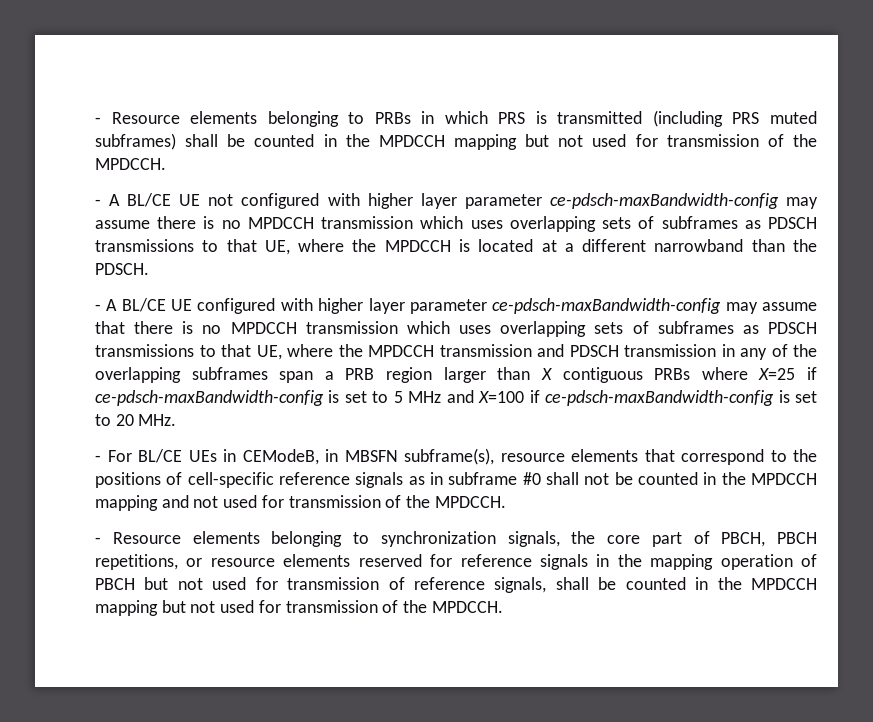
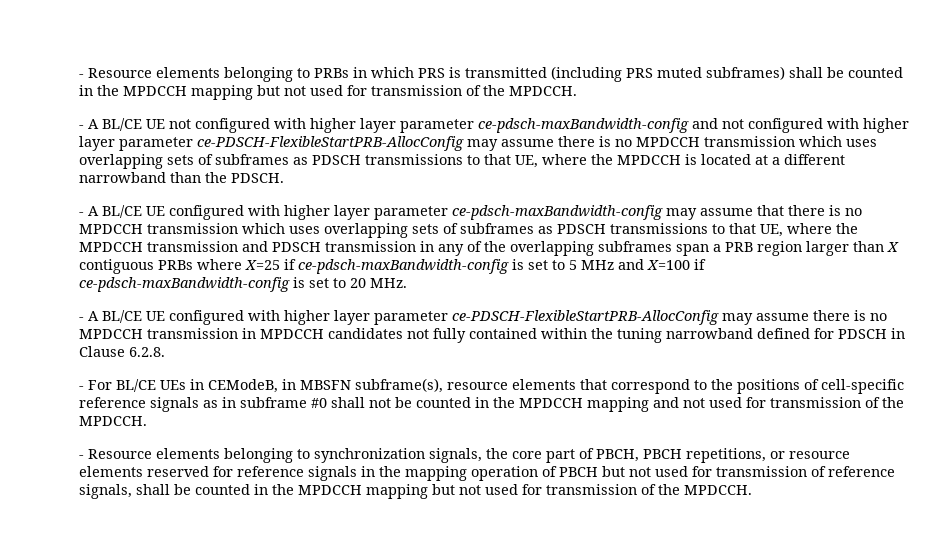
- - A BL/CE UE not configured with higher layer parameter ce-pdsch-maxBandwidth-config may assume there is no MPDCCH transmission which uses overlapping sets of subframes as PDSCH transmissions to that UE, where the MPDCCH is located at a different narrowband than the PDSCH.
+ - A BL/CE UE not configured with higher layer parameter ce-pdsch-maxBandwidth-config and not configured with higher layer parameter ce-PDSCH-FlexibleStartPRB-AllocConfig may assume there is no MPDCCH transmission which uses overlapping sets of subframes as PDSCH transmissions to that UE, where the MPDCCH is located at a different narrowband than the PDSCH.
+ - A BL/CE UE configured with higher layer parameter ce-PDSCH-FlexibleStartPRB-AllocConfig may assume there is no MPDCCH transmission in MPDCCH candidates not fully contained within the tuning narrowband defined for PDSCH in Clause 6.2.8.

